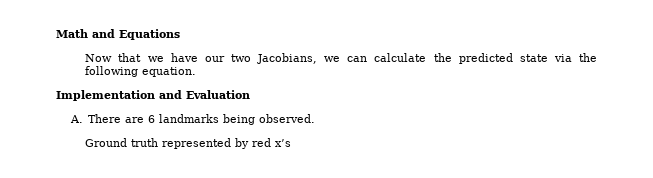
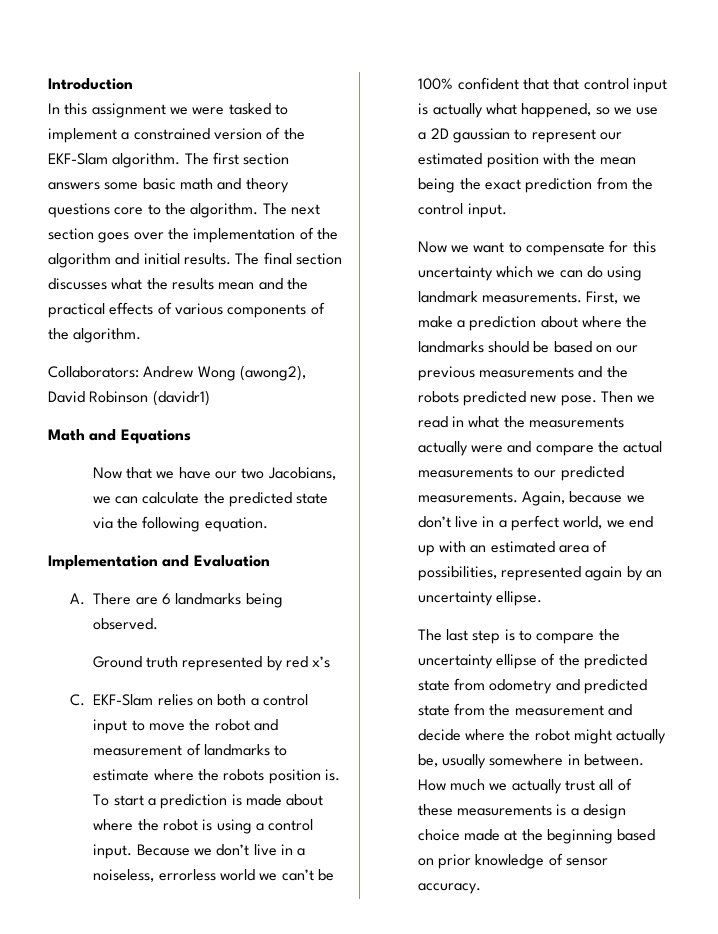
+ Introduction
+ In this assignment we were tasked to implement a constrained version of the EKF-Slam algorithm. The first section answers some basic math and theory questions core to the algorithm. The next section goes over the implementation of the algorithm and initial results. The final section discusses what the results mean and the practical effects of various components of the algorithm.
+ Collaborators: Andrew Wong (awong2), David Robinson (davidr1)
+ C. EKF-Slam relies on both a control input to move the robot and measurement of landmarks to estimate where the robots position is. To start a prediction is made about where the robot is using a control input. Because we don’t live in a noiseless, errorless world we can’t be 100% confident that that control input is actually what happened, so we use a 2D gaussian to represent our estimated position with the mean being the exact prediction from the control input.
+ Now we want to compensate for this uncertainty which we can do using landmark measurements. First, we make a prediction about where the landmarks should be based on our previous measurements and the robots predicted new pose. Then we read in what the measurements actually were and compare the actual measurements to our predicted measurements. Again, because we don’t live in a perfect world, we end up with an estimated area of possibilities, represented again by an uncertainty ellipse.
+ The last step is to compare the uncertainty ellipse of the predicted state from odometry and predicted state from the measurement and decide where the robot might actually be, usually somewhere in between. How much we actually trust all of these measurements is a design choice made at the beginning based on prior knowledge of sensor accuracy.

